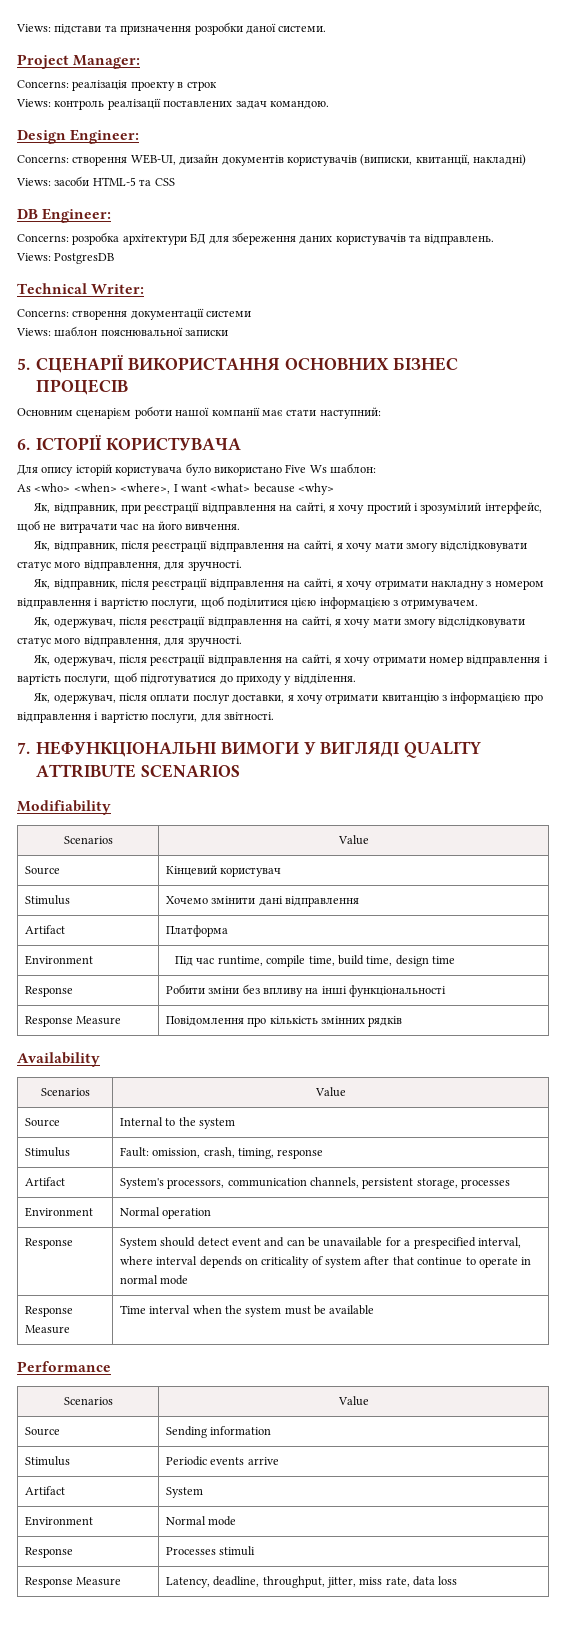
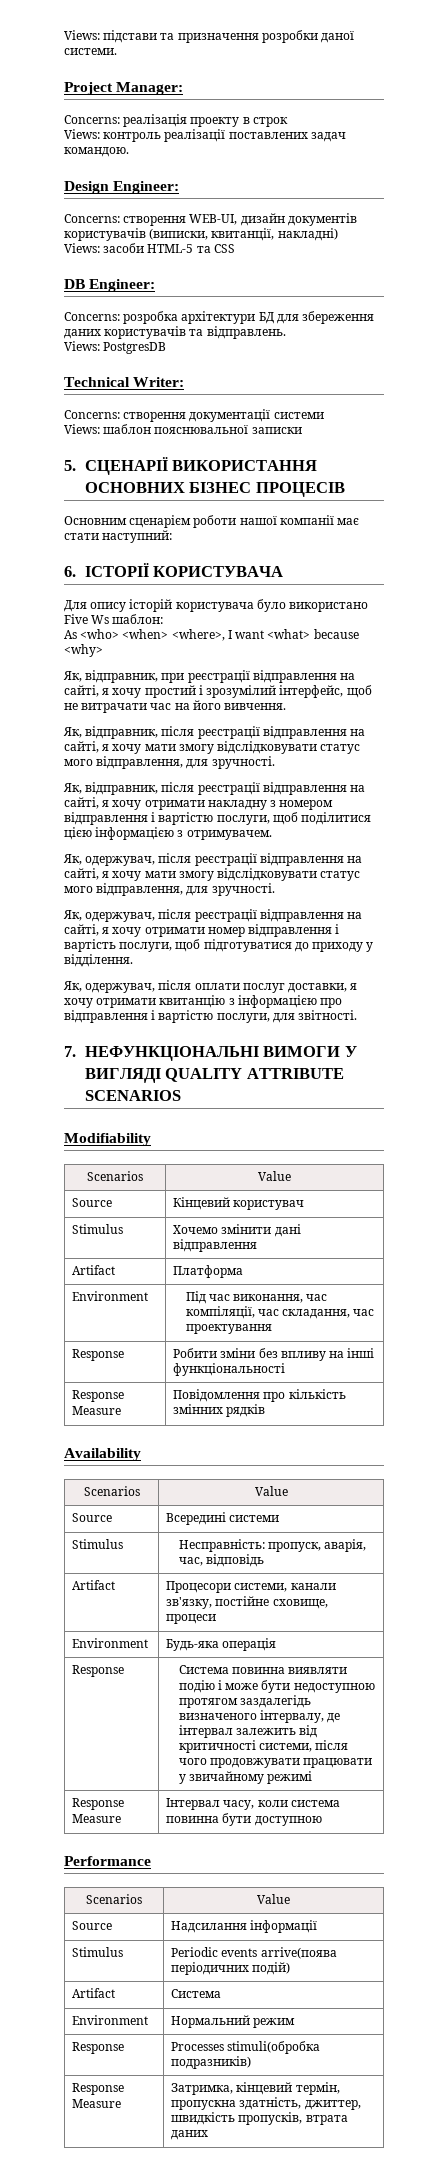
- Environment | Під час runtime, compile time, build time, design time
+ Environment | Під час виконання, час компіляції, час складання, час проектування
- Source | Internal to the system
- Stimulus | Fault: omission, crash, timing, response
- Artifact | System's processors, communication channels, persistent storage, processes
- Environment | Normal operation
- Response | System should detect event and can be unavailable for a prespecified interval, where interval depends on criticality of system after that continue to operate in normal mode
- Response Measure | Time interval when the system must be available
+ Source | Всередині системи
+ Stimulus | Несправність: пропуск, аварія, час, відповідь
+ Artifact | Процесори системи, канали зв'язку, постійне сховище, процеси
+ Environment | Будь-яка операція
+ Response | Система повинна виявляти подію і може бути недоступною протягом заздалегідь визначеного інтервалу, де інтервал залежить від критичності системи, після чого продовжувати працювати у звичайному режимі
+ Response Measure | Інтервал часу, коли система повинна бути доступною
- Source | Sending information
+ Source | Надсилання інформації
- Stimulus | Periodic events arrive
- Artifact | System
- Environment | Normal mode
+ Stimulus | Periodic events arrive(поява періодичних подій)
+ Artifact | Система
+ Environment | Нормальний режим
- Response | Processes stimuli
- Response Measure | Latency, deadline, throughput, jitter, miss rate, data loss
+ Response | Processes stimuli(обробка подразників)
+ Response Measure | Затримка, кінцевий термін, пропускна здатність, джиттер, швидкість пропусків, втрата даних

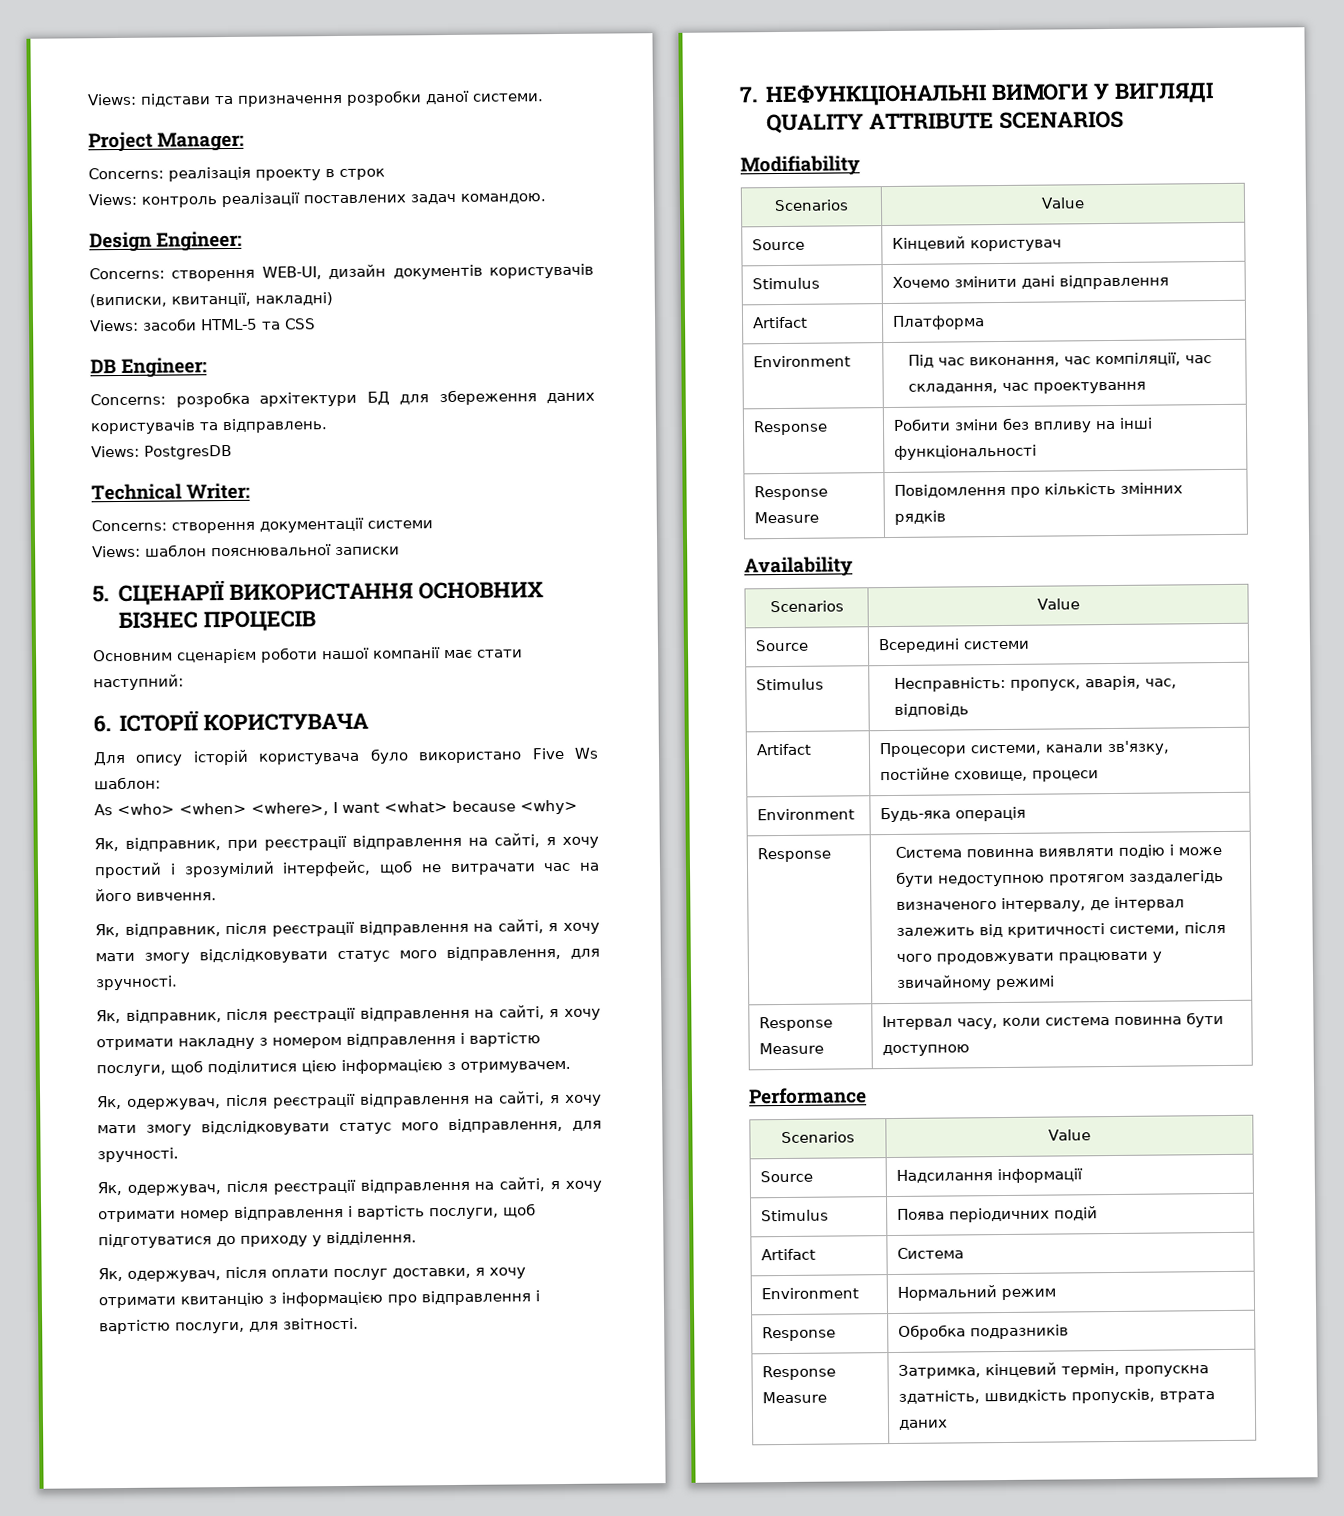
- Stimulus | Periodic events arrive(поява періодичних подій)
+ Stimulus | Поява періодичних подій
- Response | Processes stimuli(обробка подразників)
+ Response | Oбробка подразників
- Response Measure | Затримка, кінцевий термін, пропускна здатність, джиттер, швидкість пропусків, втрата даних
+ Response Measure | Затримка, кінцевий термін, пропускна здатність, швидкість пропусків, втрата даних

